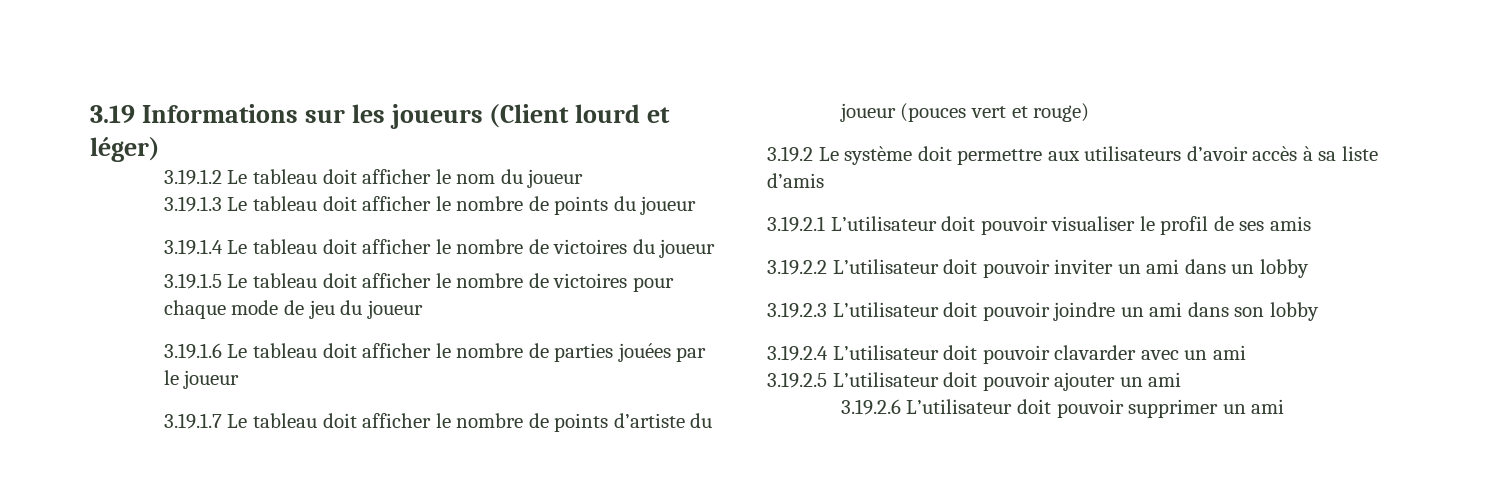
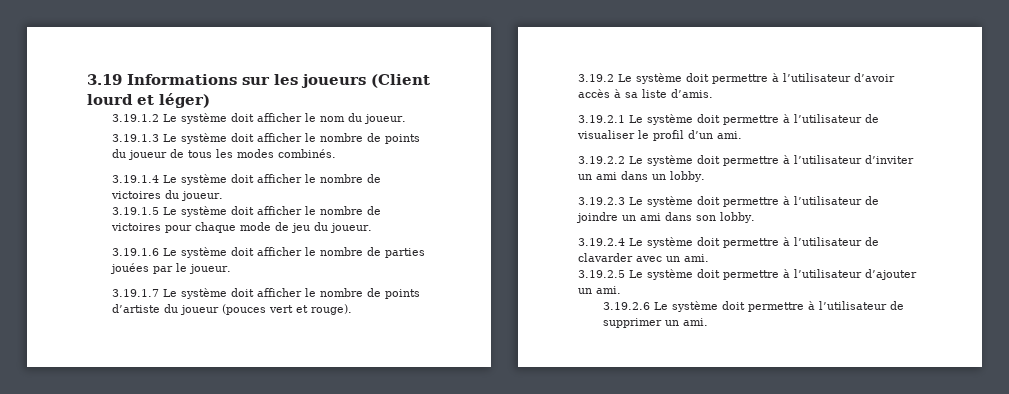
- 3.19.1.2 Le tableau doit afficher le nom du joueur
+ 3.19.1.2 Le système doit afficher le nom du joueur.
- 3.19.1.3 Le tableau doit afficher le nombre de points du joueur
+ 3.19.1.3 Le système doit afficher le nombre de points du joueur de tous les modes combinés.
- 3.19.1.4 Le tableau doit afficher le nombre de victoires du joueur
+ 3.19.1.4 Le système doit afficher le nombre de victoires du joueur.
- 3.19.1.5 Le tableau doit afficher le nombre de victoires pour chaque mode de jeu du joueur
+ 3.19.1.5 Le système doit afficher le nombre de victoires pour chaque mode de jeu du joueur.
- 3.19.1.6 Le tableau doit afficher le nombre de parties jouées par le joueur
+ 3.19.1.6 Le système doit afficher le nombre de parties jouées par le joueur.
- 3.19.1.7 Le tableau doit afficher le nombre de points d’artiste du joueur (pouces vert et rouge)
+ 3.19.1.7 Le système doit afficher le nombre de points d’artiste du joueur (pouces vert et rouge).
- 3.19.2 Le système doit permettre aux utilisateurs d’avoir accès à sa liste d’amis
+ 3.19.2 Le système doit permettre à l’utilisateur d’avoir accès à sa liste d’amis.
- 3.19.2.1 L’utilisateur doit pouvoir visualiser le profil de ses amis
- 3.19.2.2 L’utilisateur doit pouvoir inviter un ami dans un lobby
+ 3.19.2.1 Le système doit permettre à l’utilisateur de visualiser le profil d’un ami.
+ 3.19.2.2 Le système doit permettre à l’utilisateur d’inviter un ami dans un lobby.
- 3.19.2.3 L’utilisateur doit pouvoir joindre un ami dans son lobby
+ 3.19.2.3 Le système doit permettre à l’utilisateur de joindre un ami dans son lobby.
- 3.19.2.4 L’utilisateur doit pouvoir clavarder avec un ami
+ 3.19.2.4 Le système doit permettre à l’utilisateur de clavarder avec un ami.
- 3.19.2.5 L’utilisateur doit pouvoir ajouter un ami
- 3.19.2.6 L’utilisateur doit pouvoir supprimer un ami
+ 3.19.2.5 Le système doit permettre à l’utilisateur d’ajouter un ami.
+ 3.19.2.6 Le système doit permettre à l’utilisateur de supprimer un ami.

